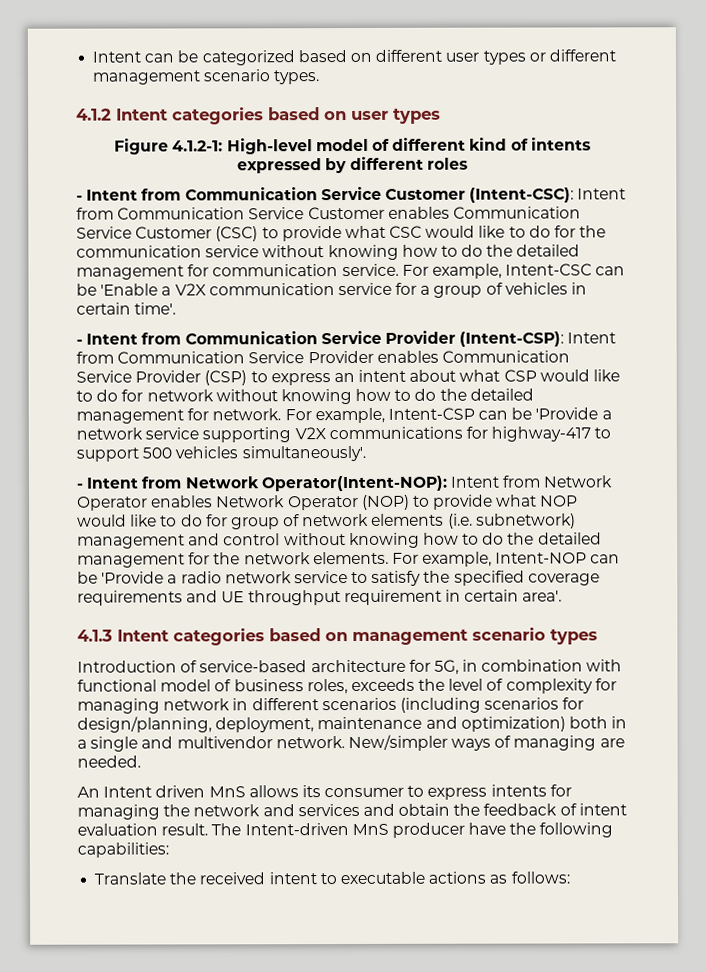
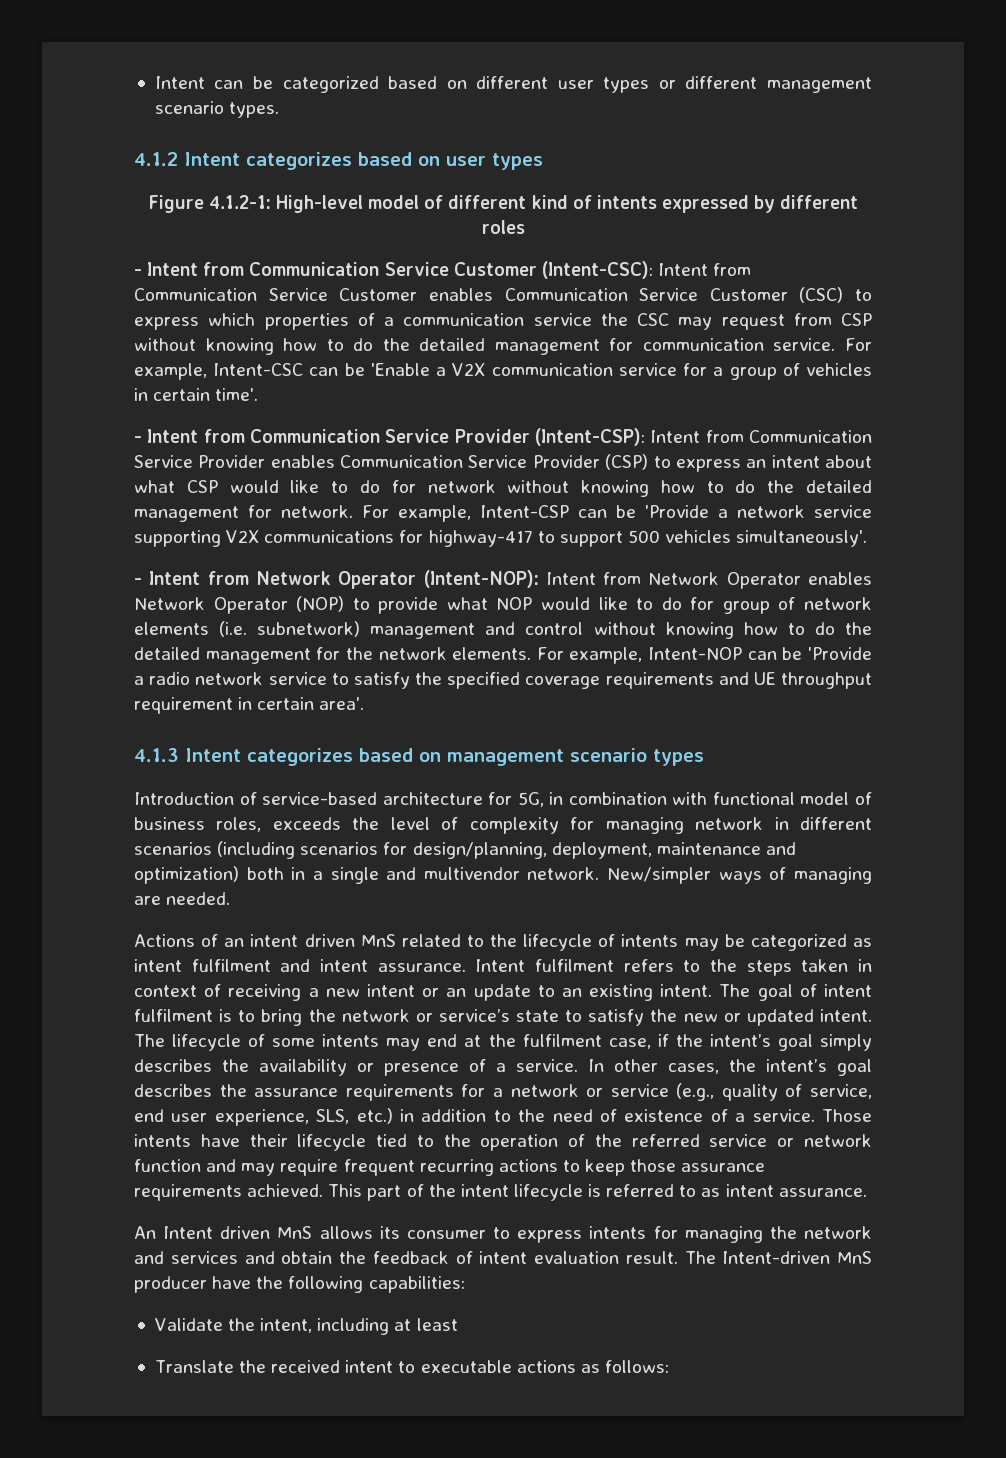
- 4.1.2 Intent categories based on user types
+ 4.1.2 Intent categorizes based on user types
- - Intent from Communication Service Customer (Intent-CSC): Intent from Communication Service Customer enables Communication Service Customer (CSC) to provide what CSC would like to do for the communication service without knowing how to do the detailed management for communication service.
+ - Intent from Communication Service Customer (Intent-CSC): Intent from Communication Service Customer enables Communication Service Customer (CSC) to express which properties of a communication service the CSC may request from CSP without knowing how to do the detailed management for communication service.
- - Intent from Network Operator(Intent-NOP): Intent from Network Operator enables Network Operator (NOP) to provide what NOP would like to do for group of network elements (i.e. subnetwork) management and control without knowing how to do the detailed management for the network elements.
+ - Intent from Network Operator (Intent-NOP): Intent from Network Operator enables Network Operator (NOP) to provide what NOP would like to do for group of network elements (i.e. subnetwork) management and control without knowing how to do the detailed management for the network elements.
- 4.1.3 Intent categories based on management scenario types
+ 4.1.3 Intent categorizes based on management scenario types
+ Actions of an intent driven MnS related to the lifecycle of intents may be categorized as intent fulfilment and intent assurance. Intent fulfilment refers to the steps taken in context of receiving a new intent or an update to an existing intent. The goal of intent fulfilment is to bring the network or service’s state to satisfy the new or updated intent. The lifecycle of some intents may end at the fulfilment case, if the intent’s goal simply describes the availability or presence of a service. In other cases, the intent’s goal describes the assurance requirements for a network or service (e.g., quality of service, end user experience, SLS, etc.) in addition to the need of existence of a service. Those intents have their lifecycle tied to the operation of the referred service or network function and may require frequent recurring actions to keep those assurance requirements achieved. This part of the intent lifecycle is referred to as intent assurance.
+ Validate the intent, including at least

